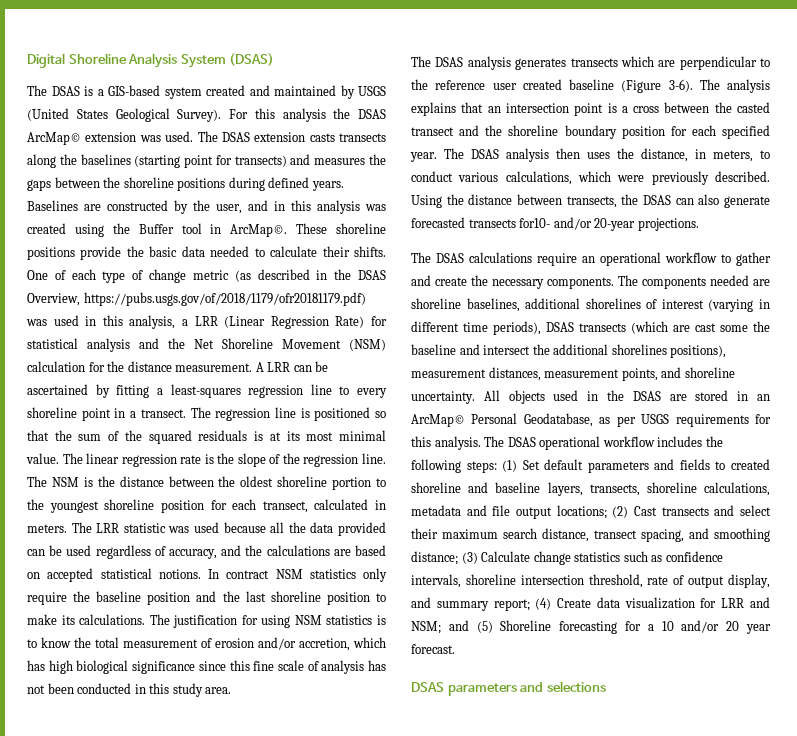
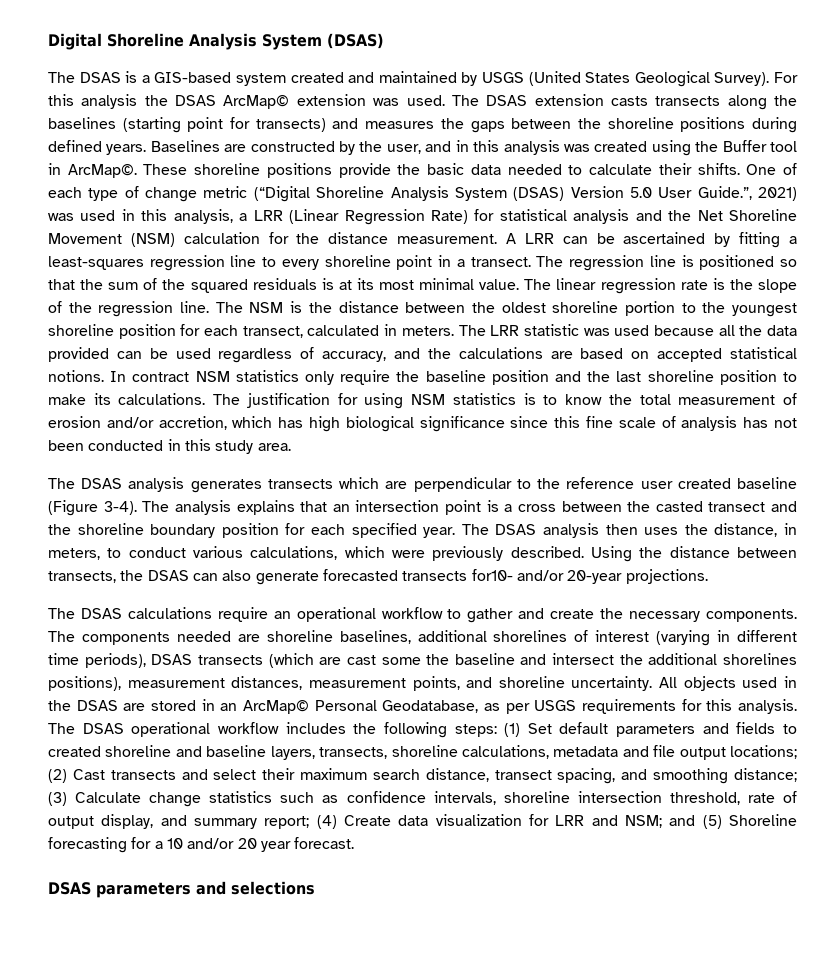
- One of each type of change metric (as described in the DSAS Overview, https://pubs.usgs.gov/of/2018/1179/ofr20181179.pdf) was used in this analysis, a LRR (Linear Regression Rate) for statistical analysis and the Net Shoreline Movement (NSM) calculation for the distance measurement.
+ One of each type of change metric (“Digital Shoreline Analysis System (DSAS) Version 5.0 User Guide.”, 2021) was used in this analysis, a LRR (Linear Regression Rate) for statistical analysis and the Net Shoreline Movement (NSM) calculation for the distance measurement.
- The DSAS analysis generates transects which are perpendicular to the reference user created baseline (Figure 3-6).
+ The DSAS analysis generates transects which are perpendicular to the reference user created baseline (Figure 3-4).

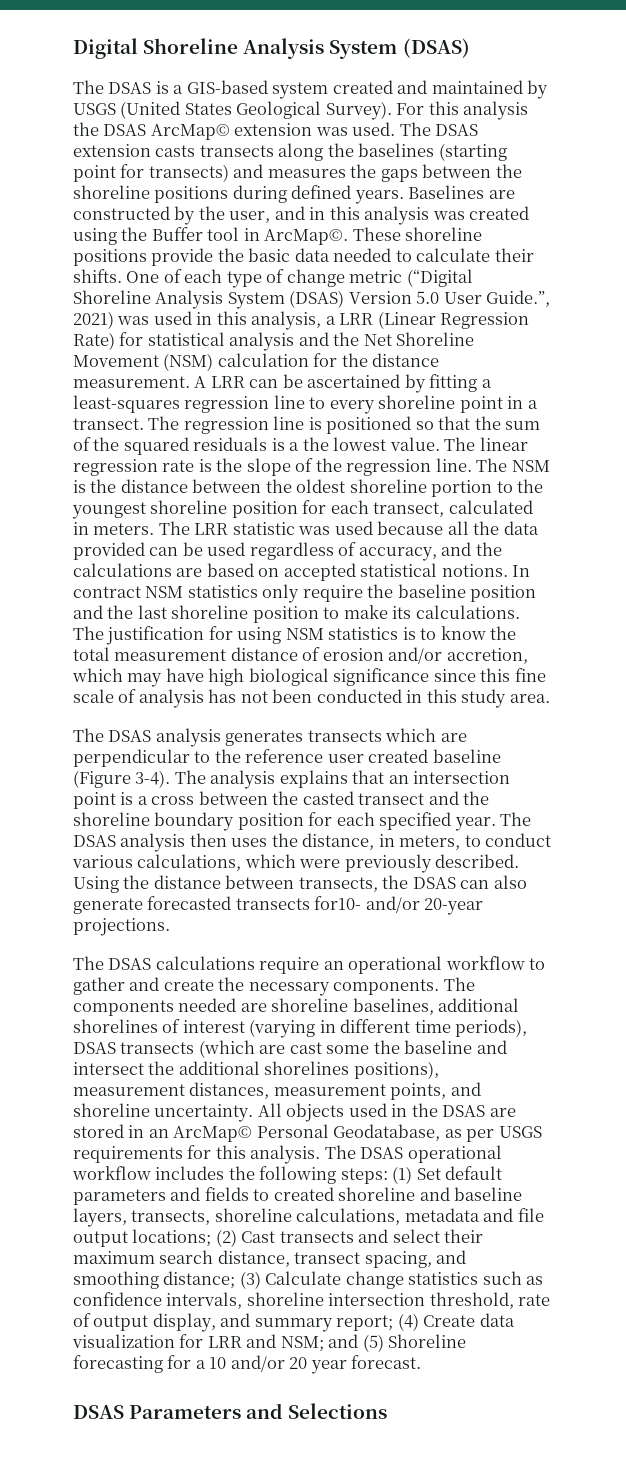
- The regression line is positioned so that the sum of the squared residuals is at its most minimal value.
+ The regression line is positioned so that the sum of the squared residuals is a the lowest value.
- The justification for using NSM statistics is to know the total measurement of erosion and/or accretion, which has high biological significance since this fine scale of analysis has not been conducted in this study area.
+ The justification for using NSM statistics is to know the total measurement distance of erosion and/or accretion, which may have high biological significance since this fine scale of analysis has not been conducted in this study area.
- DSAS parameters and selections
+ DSAS Parameters and Selections

